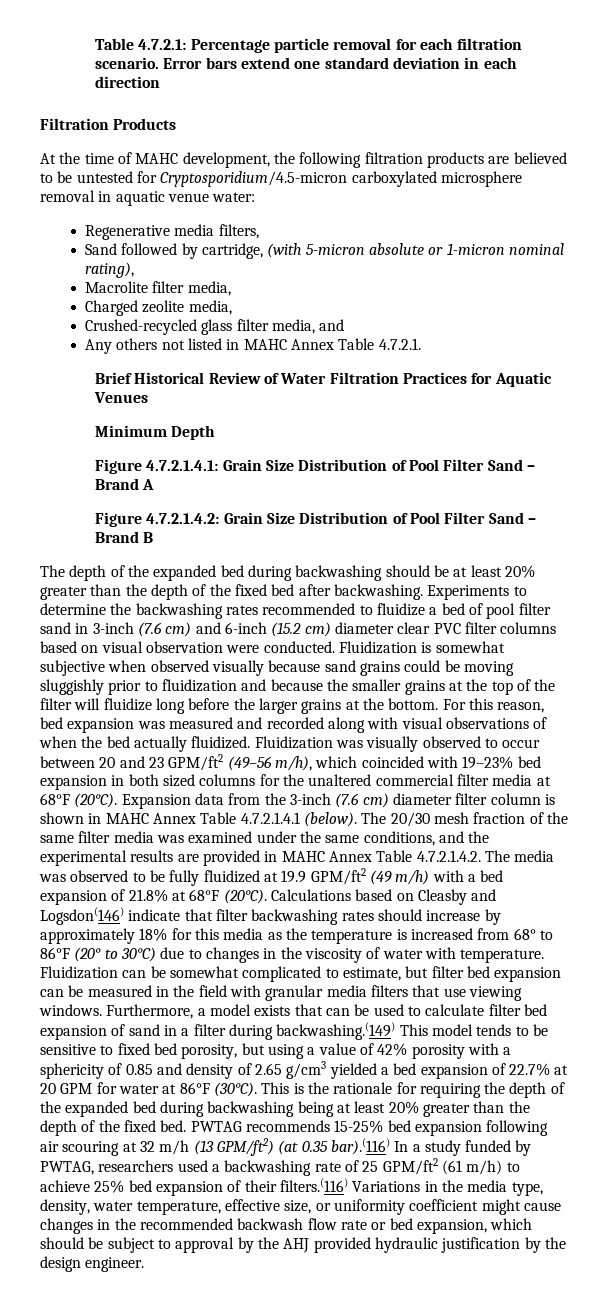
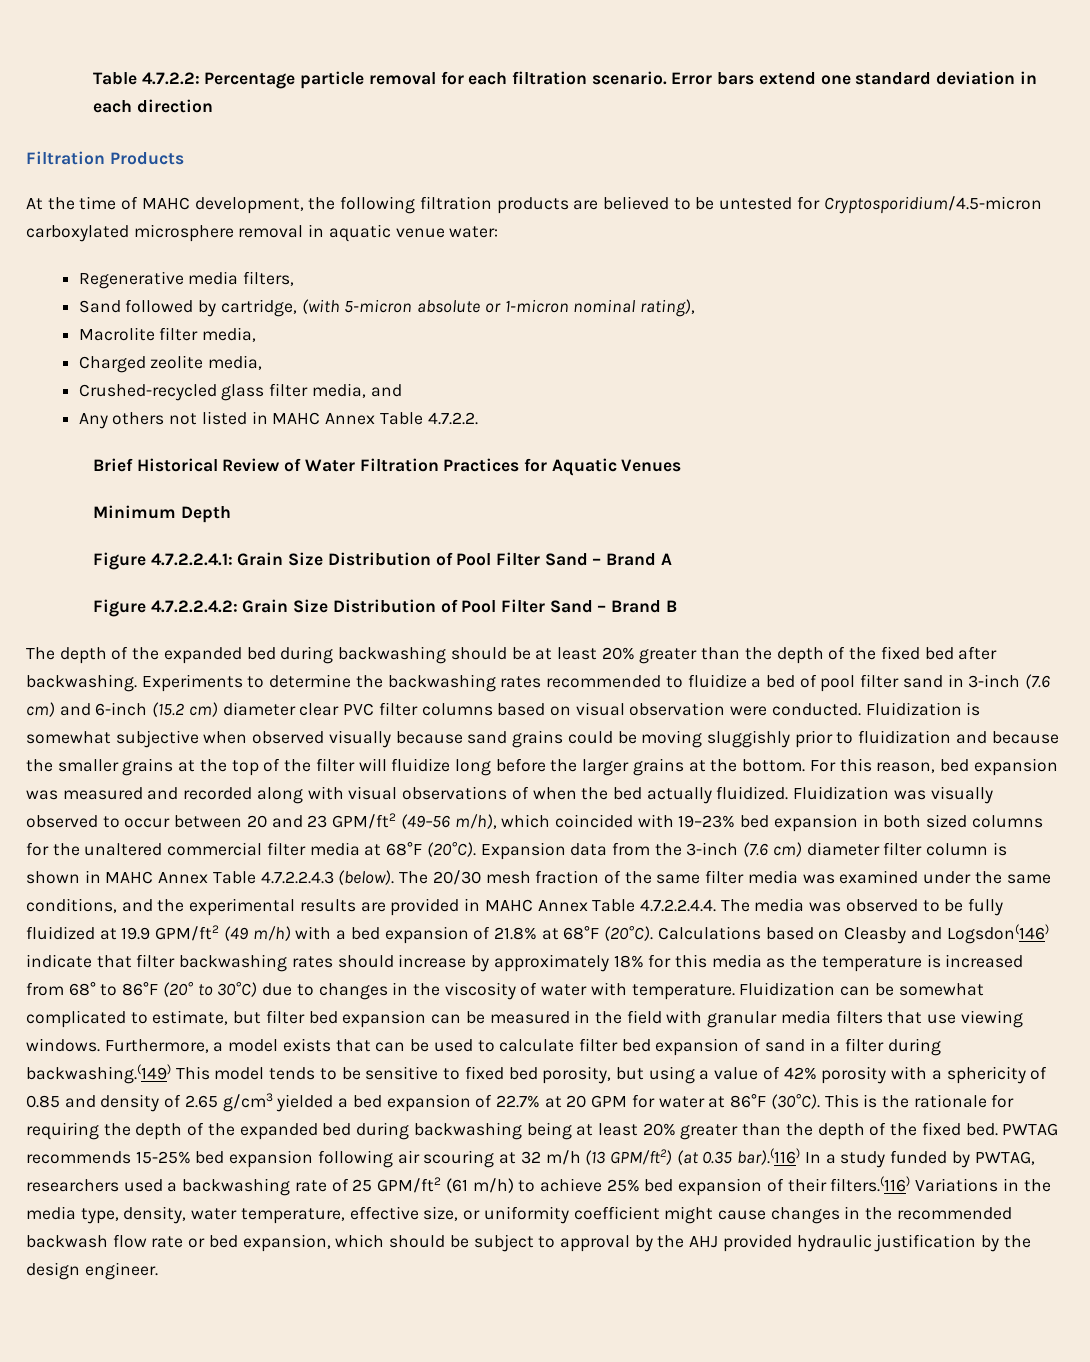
- Table 4.7.2.1: Percentage particle removal for each filtration scenario.
+ Table 4.7.2.2: Percentage particle removal for each filtration scenario.
- Any others not listed in MAHC Annex Table 4.7.2.1.
+ Any others not listed in MAHC Annex Table 4.7.2.2.
- Figure 4.7.2.1.4.1: Grain Size Distribution of Pool Filter Sand – Brand A
+ Figure 4.7.2.2.4.1: Grain Size Distribution of Pool Filter Sand – Brand A
- Figure 4.7.2.1.4.2: Grain Size Distribution of Pool Filter Sand – Brand B
+ Figure 4.7.2.2.4.2: Grain Size Distribution of Pool Filter Sand – Brand B
- Expansion data from the 3-inch (7.6 cm) diameter filter column is shown in MAHC Annex Table 4.7.2.1.4.1 (below).
+ Expansion data from the 3-inch (7.6 cm) diameter filter column is shown in MAHC Annex Table 4.7.2.2.4.3 (below).
- The 20/30 mesh fraction of the same filter media was examined under the same conditions, and the experimental results are provided in MAHC Annex Table 4.7.2.1.4.2. The media was observed to be fully fluidized at 19.9 GPM/ft2 (49 m/h) with a bed expansion of 21.8% at 68°F (20°C).
+ The 20/30 mesh fraction of the same filter media was examined under the same conditions, and the experimental results are provided in MAHC Annex Table 4.7.2.2.4.4. The media was observed to be fully fluidized at 19.9 GPM/ft2 (49 m/h) with a bed expansion of 21.8% at 68°F (20°C).

